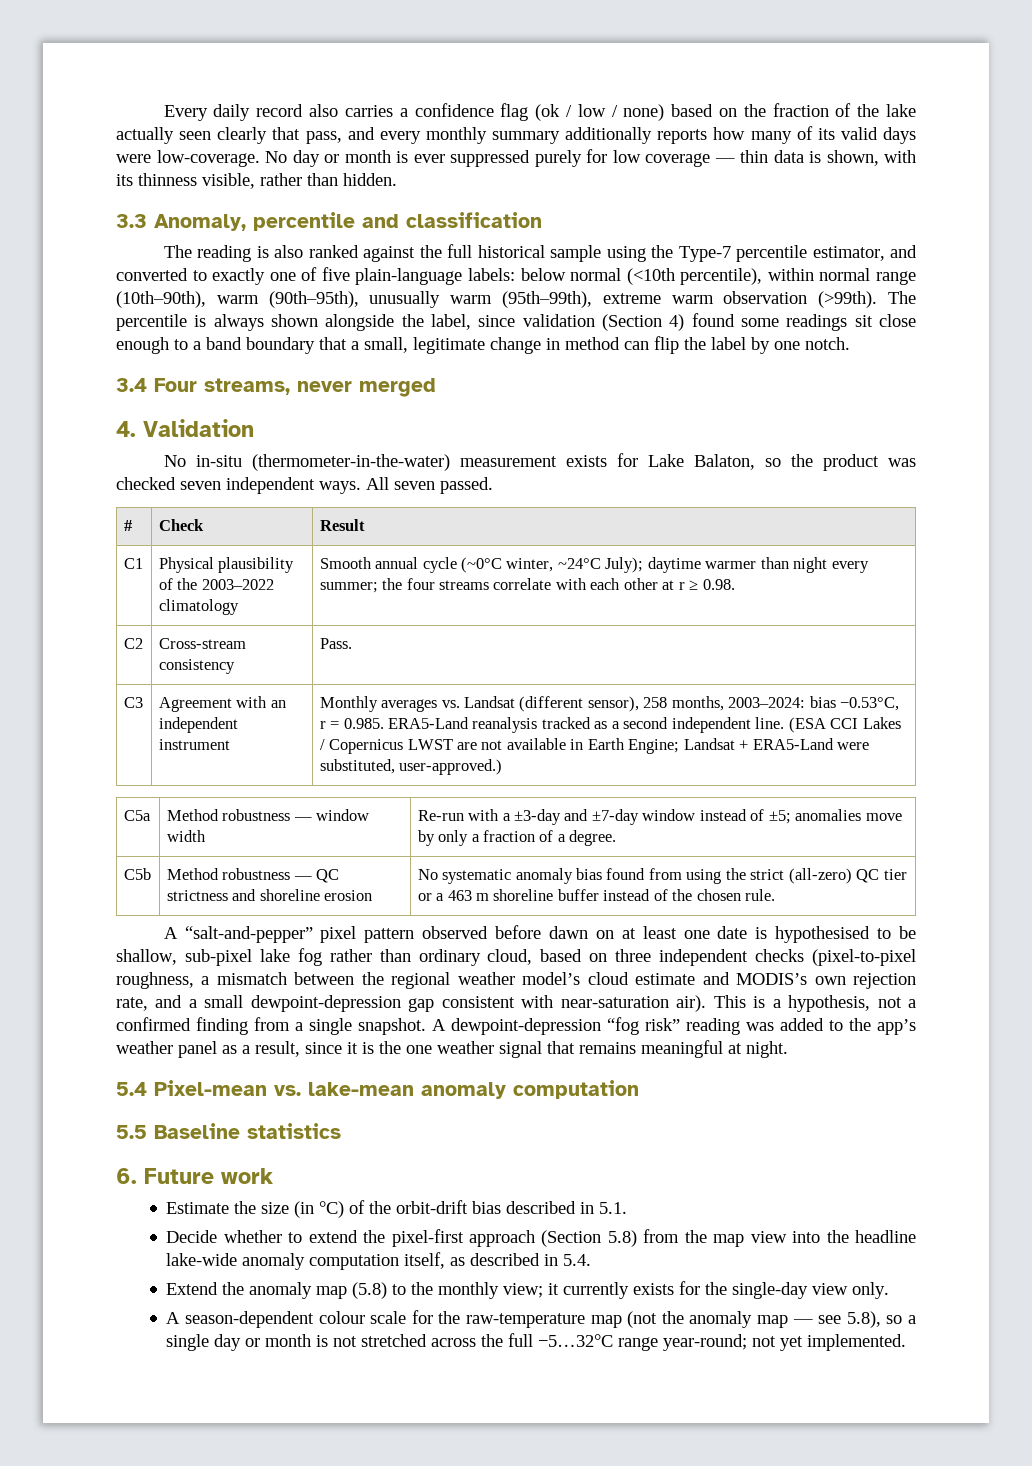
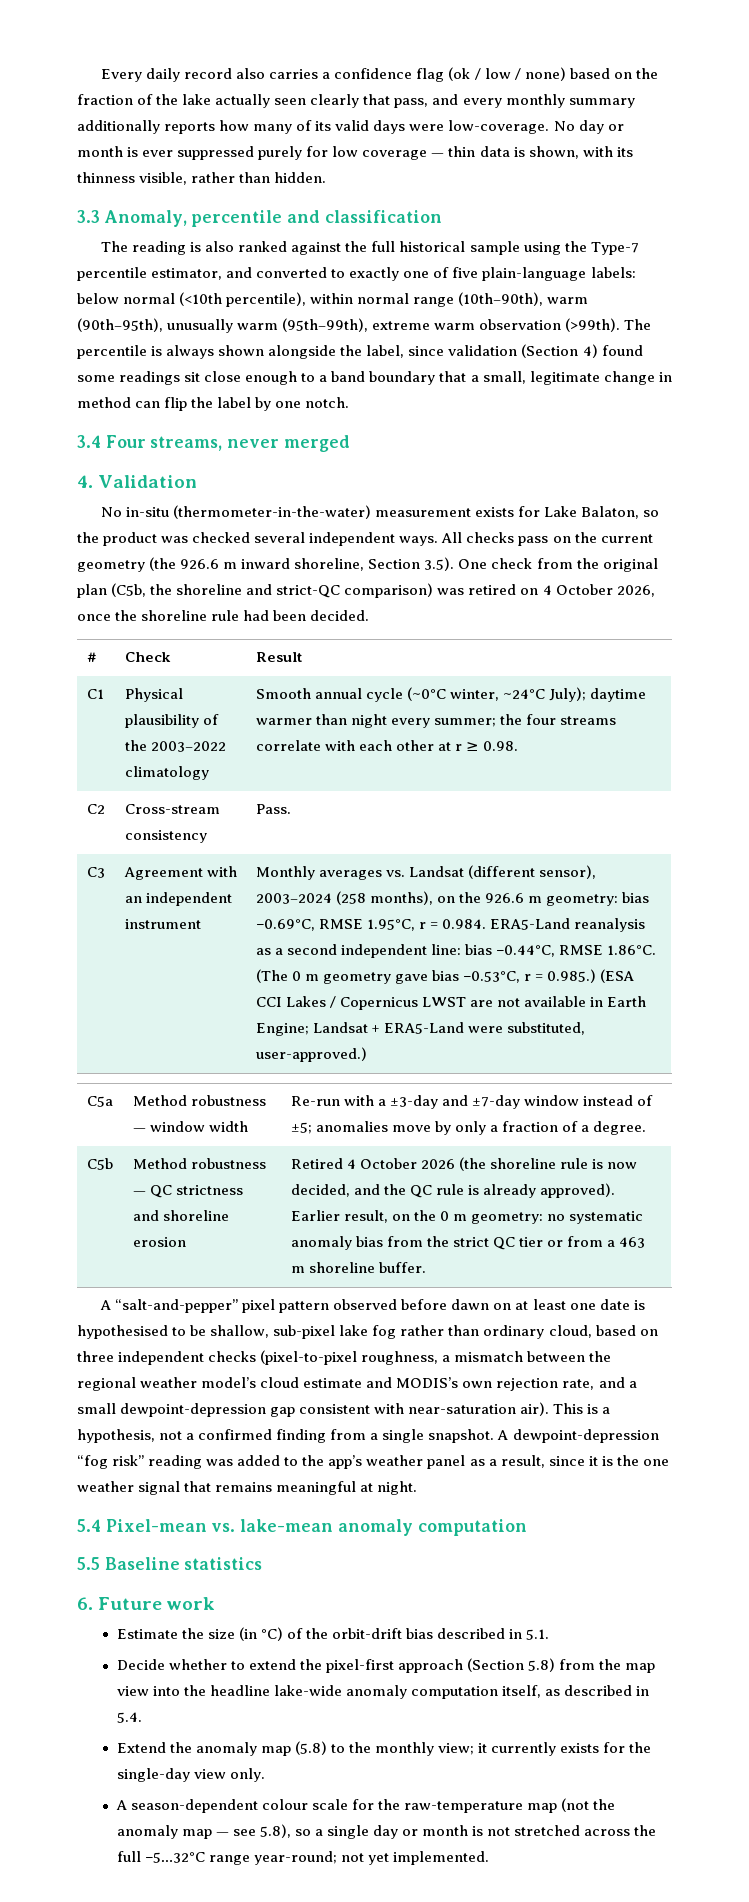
- No in-situ (thermometer-in-the-water) measurement exists for Lake Balaton, so the product was checked seven independent ways.
+ No in-situ (thermometer-in-the-water) measurement exists for Lake Balaton, so the product was checked several independent ways.
- All seven passed.
+ All checks pass on the current geometry (the 926.6 m inward shoreline, Section 3.5). One check from the original plan (C5b, the shoreline and strict-QC comparison) was retired on 4 October 2026, once the shoreline rule had been decided.
- Monthly averages vs. Landsat (different sensor), 258 months, 2003–2024: bias −0.53°C, r = 0.985. ERA5-Land reanalysis tracked as a second independent line. (ESA CCI Lakes / Copernicus LWST are not available in Earth Engine; Landsat + ERA5-Land were substituted, user-approved.)
+ Monthly averages vs. Landsat (different sensor), 2003–2024 (258 months), on the 926.6 m geometry: bias −0.69°C, RMSE 1.95°C, r = 0.984. ERA5-Land reanalysis as a second independent line: bias −0.44°C, RMSE 1.86°C. (The 0 m geometry gave bias −0.53°C, r = 0.985.) (ESA CCI Lakes / Copernicus LWST are not available in Earth Engine; Landsat + ERA5-Land were substituted, user-approved.)
- No systematic anomaly bias found from using the strict (all-zero) QC tier or a 463 m shoreline buffer instead of the chosen rule.
+ Retired 4 October 2026 (the shoreline rule is now decided, and the QC rule is already approved). Earlier result, on the 0 m geometry: no systematic anomaly bias from the strict QC tier or from a 463 m shoreline buffer.

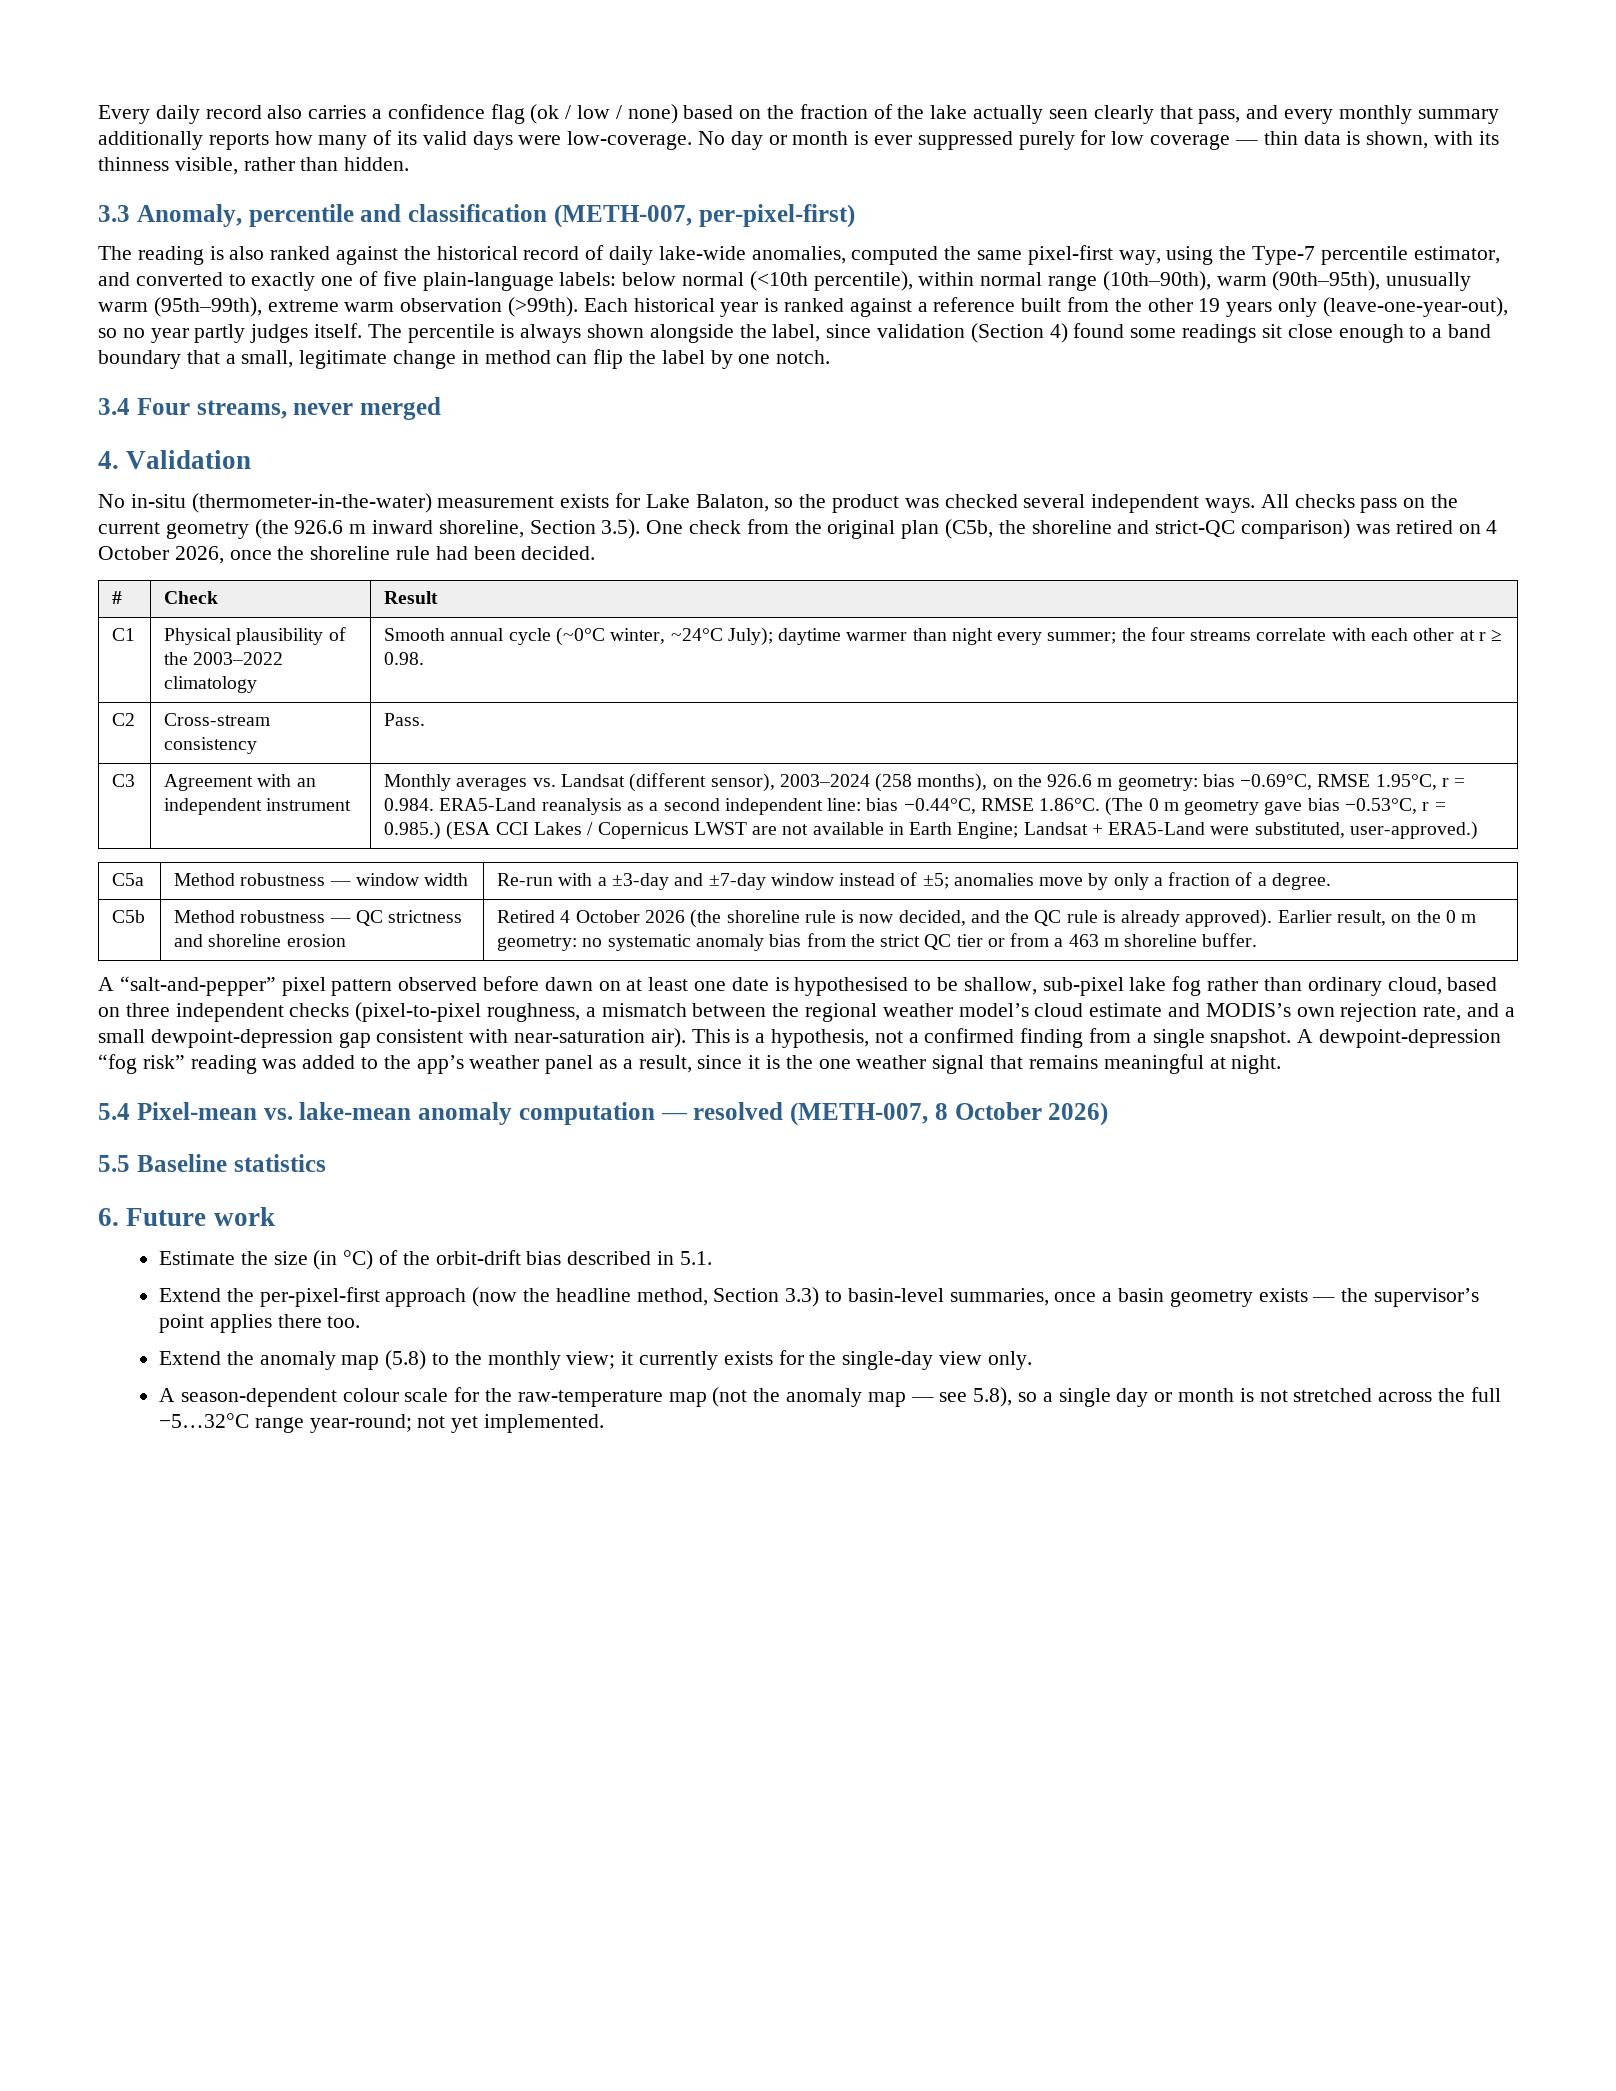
- 3.3 Anomaly, percentile and classification
+ 3.3 Anomaly, percentile and classification (METH-007, per-pixel-first)
- The reading is also ranked against the full historical sample using the Type-7 percentile estimator, and converted to exactly one of five plain-language labels: below normal (<10th percentile), within normal range (10th–90th), warm (90th–95th), unusually warm (95th–99th), extreme warm observation (>99th).
+ The reading is also ranked against the historical record of daily lake-wide anomalies, computed the same pixel-first way, using the Type-7 percentile estimator, and converted to exactly one of five plain-language labels: below normal (<10th percentile), within normal range (10th–90th), warm (90th–95th), unusually warm (95th–99th), extreme warm observation (>99th).
+ Each historical year is ranked against a reference built from the other 19 years only (leave-one-year-out), so no year partly judges itself.
- 5.4 Pixel-mean vs. lake-mean anomaly computation
+ 5.4 Pixel-mean vs. lake-mean anomaly computation — resolved (METH-007, 8 October 2026)
- Decide whether to extend the pixel-first approach (Section 5.8) from the map view into the headline lake-wide anomaly computation itself, as described in 5.4.
+ Extend the per-pixel-first approach (now the headline method, Section 3.3) to basin-level summaries, once a basin geometry exists — the supervisor’s point applies there too.

